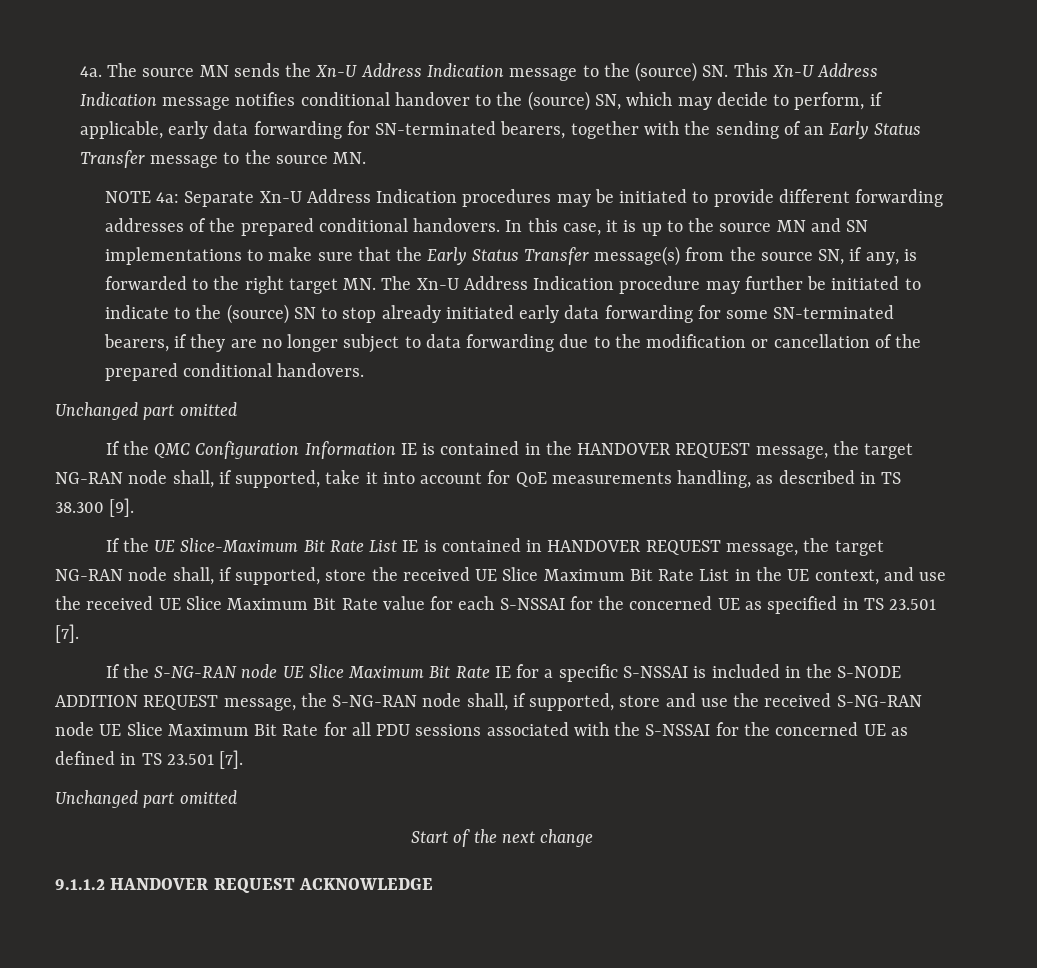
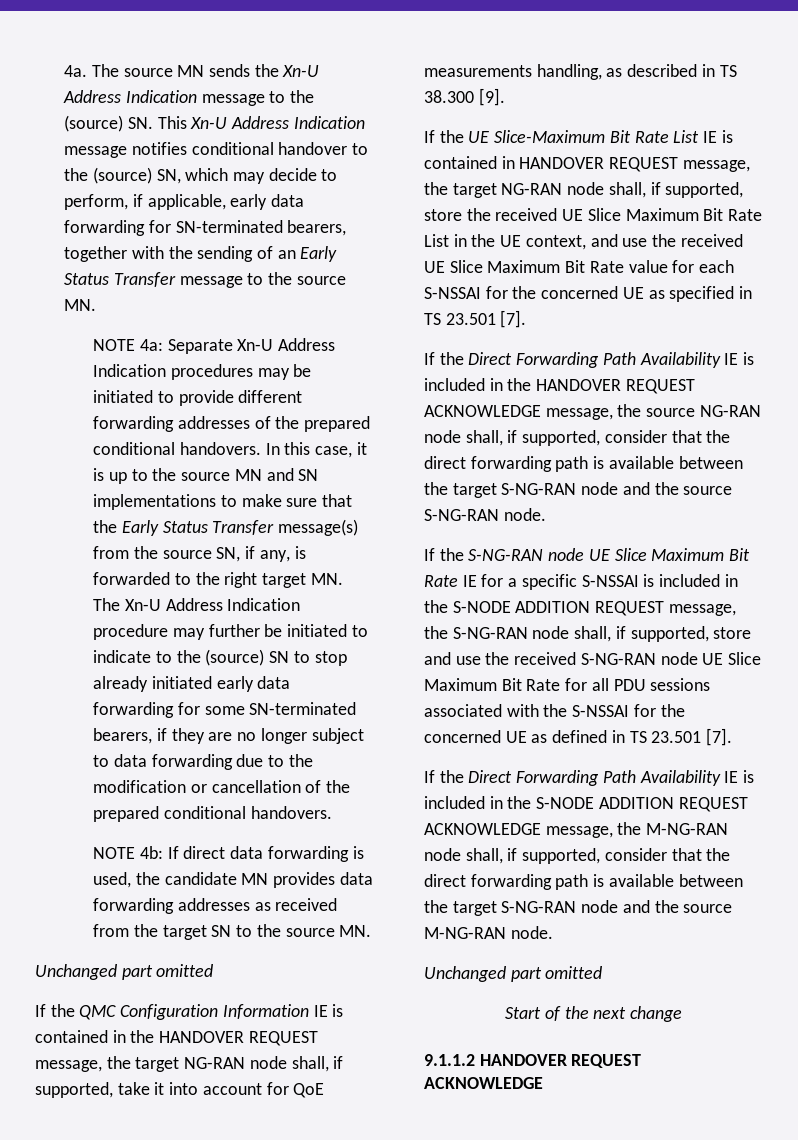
+ NOTE 4b: If direct data forwarding is used, the candidate MN provides data forwarding addresses as received from the target SN to the source MN.
+ If the Direct Forwarding Path Availability IE is included in the HANDOVER REQUEST ACKNOWLEDGE message, the source NG-RAN node shall, if supported, consider that the direct forwarding path is available between the target S-NG-RAN node and the source S-NG-RAN node.
+ If the Direct Forwarding Path Availability IE is included in the S-NODE ADDITION REQUEST ACKNOWLEDGE message, the M-NG-RAN node shall, if supported, consider that the direct forwarding path is available between the target S-NG-RAN node and the source M-NG-RAN node.

